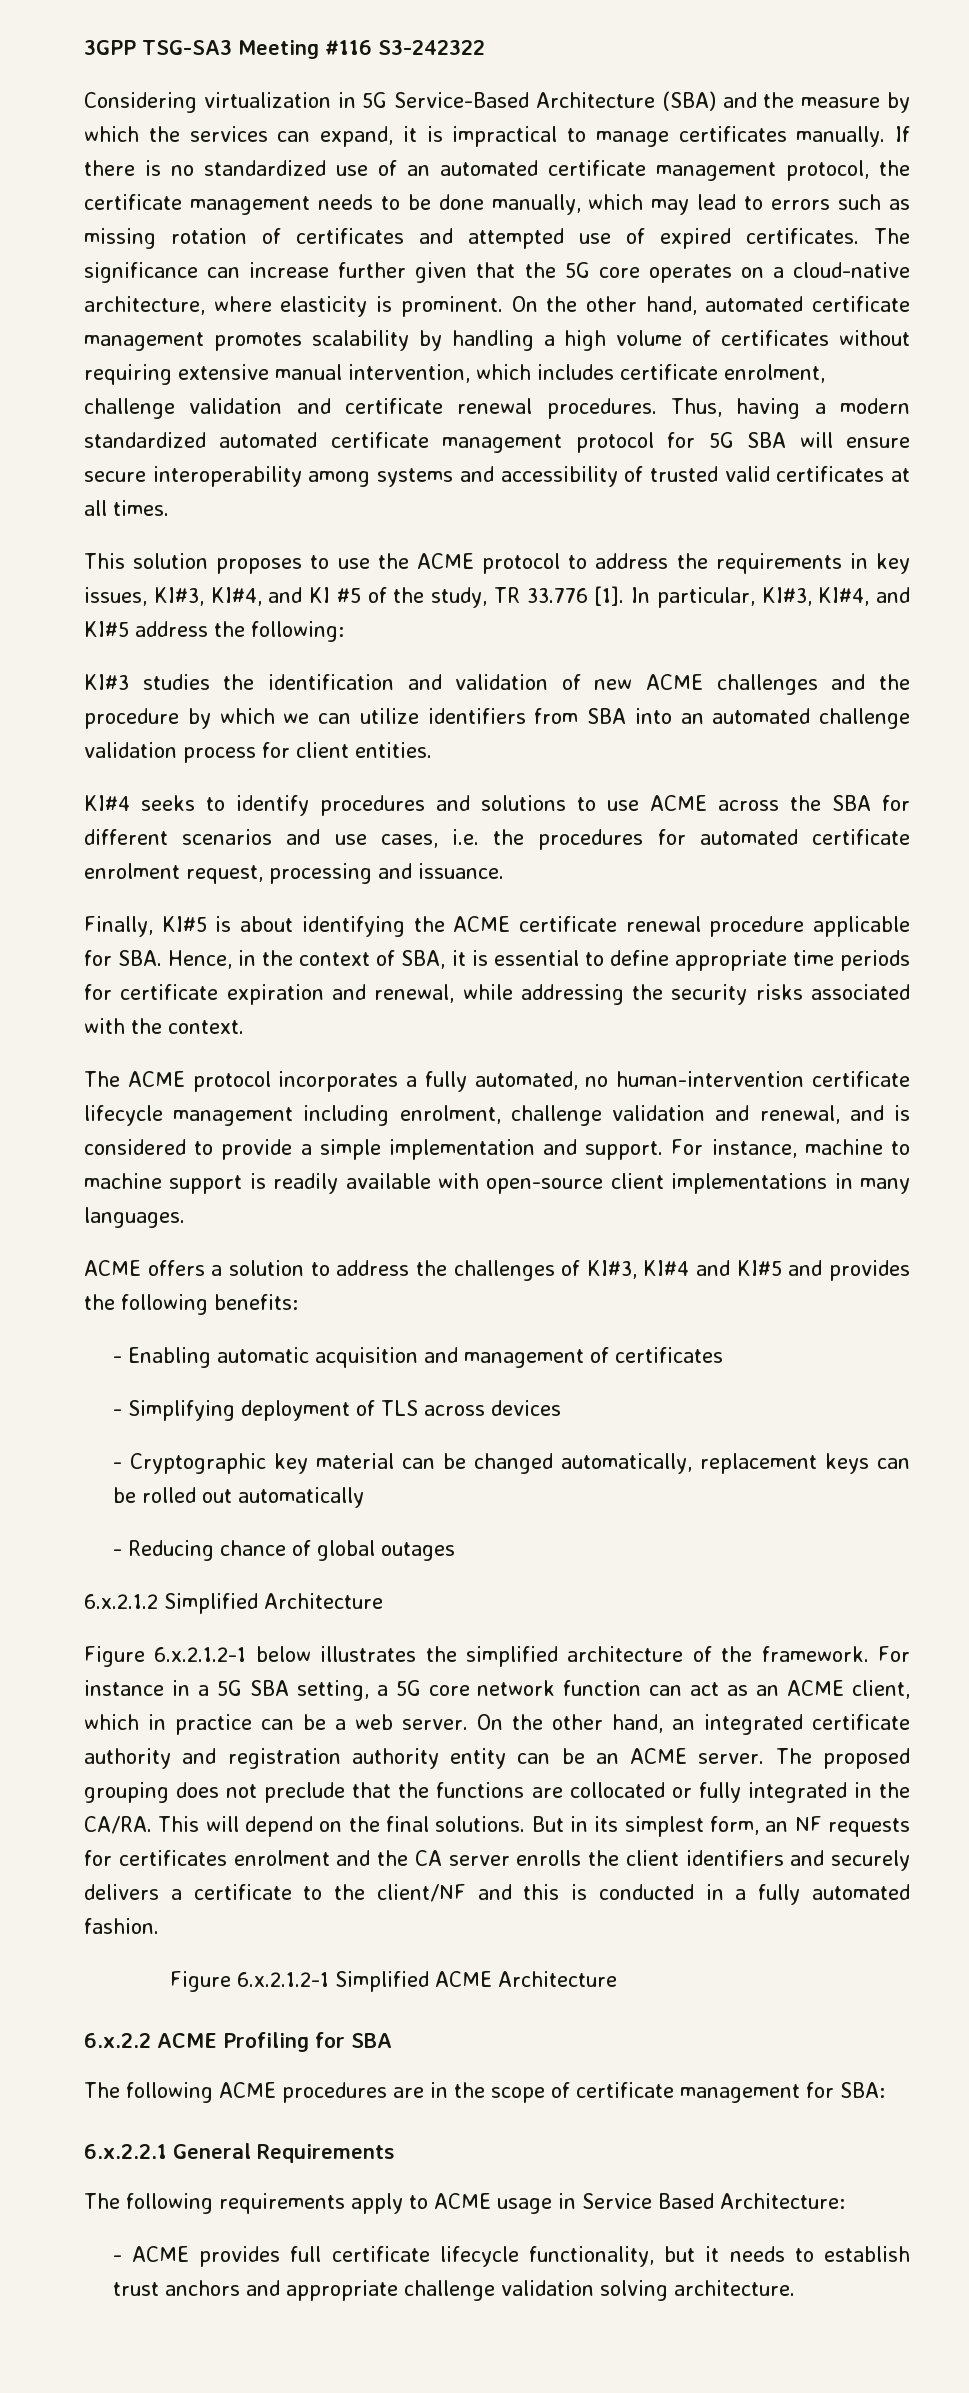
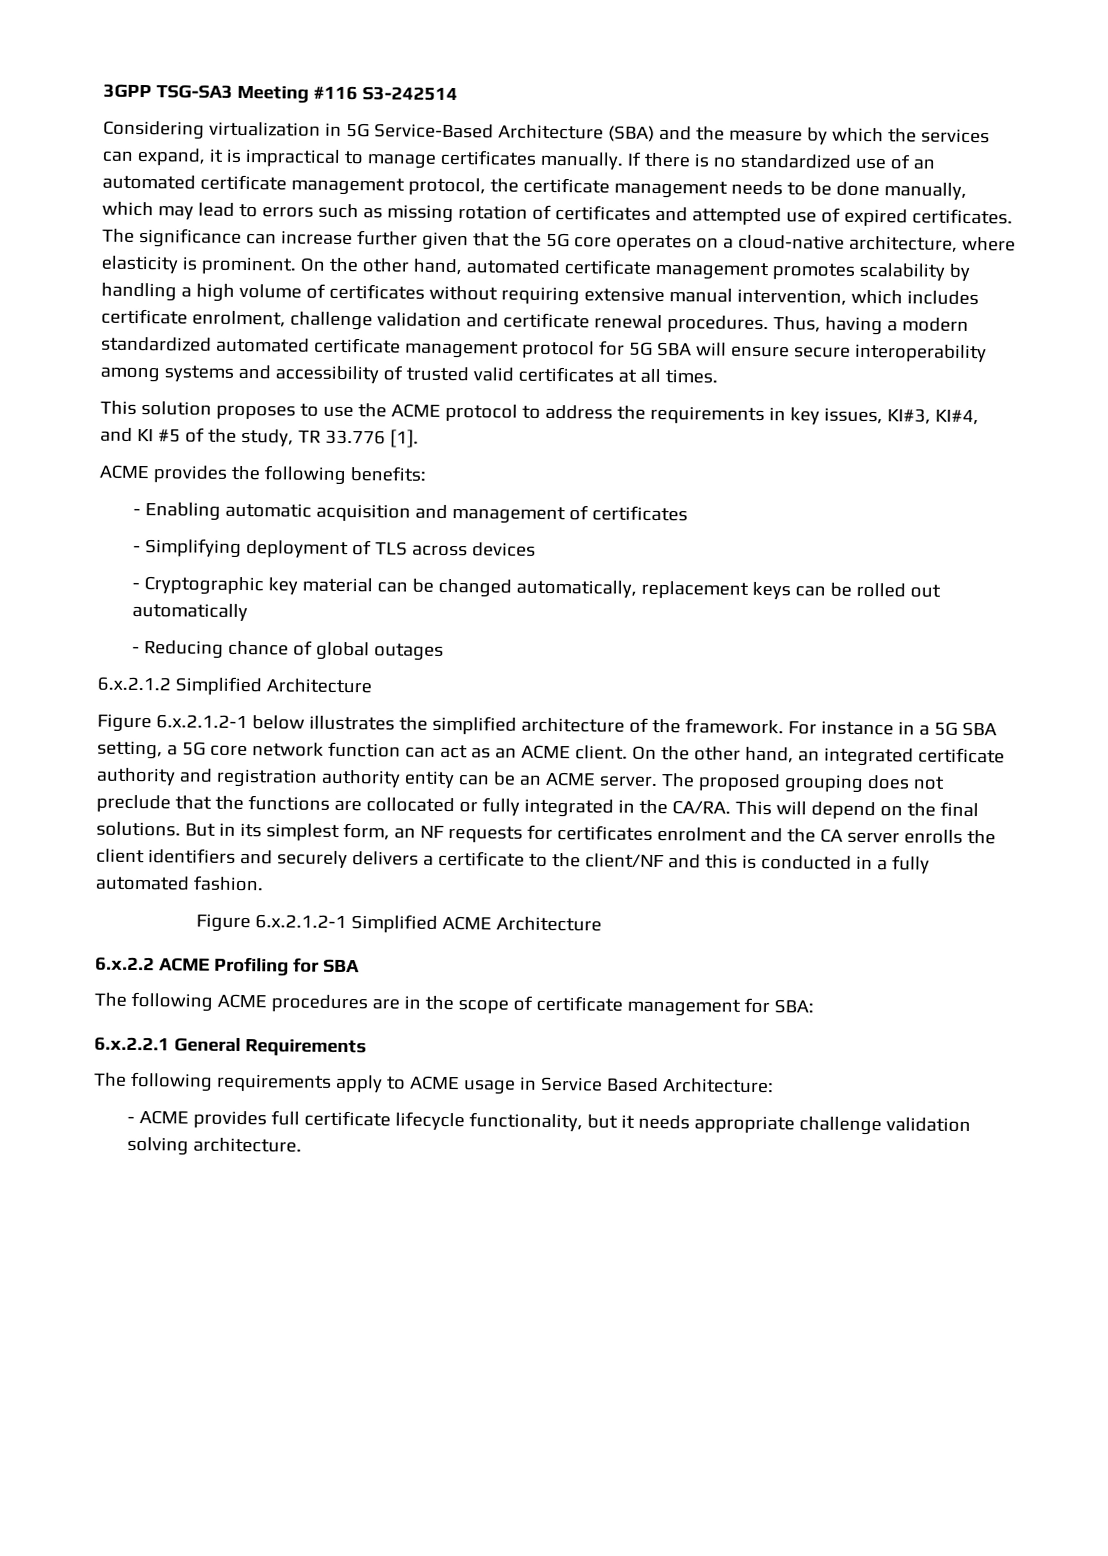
- 3GPP TSG-SA3 Meeting #116 S3-242322
+ 3GPP TSG-SA3 Meeting #116 S3-242514
- This solution proposes to use the ACME protocol to address the requirements in key issues, KI#3, KI#4, and KI #5 of the study, TR 33.776 [1]. In particular, KI#3, KI#4, and KI#5 address the following:
- KI#3 studies the identification and validation of new ACME challenges and the procedure by which we can utilize identifiers from SBA into an automated challenge validation process for client entities.
- KI#4 seeks to identify procedures and solutions to use ACME across the SBA for different scenarios and use cases, i.e. the procedures for automated certificate enrolment request, processing and issuance.
- Finally, KI#5 is about identifying the ACME certificate renewal procedure applicable for SBA. Hence, in the context of SBA, it is essential to define appropriate time periods for certificate expiration and renewal, while addressing the security risks associated with the context.
- The ACME protocol incorporates a fully automated, no human-intervention certificate lifecycle management including enrolment, challenge validation and renewal, and is considered to provide a simple implementation and support. For instance, machine to machine support is readily available with open-source client implementations in many languages.
- ACME offers a solution to address the challenges of KI#3, KI#4 and KI#5 and provides the following benefits:
+ This solution proposes to use the ACME protocol to address the requirements in key issues, KI#3, KI#4, and KI #5 of the study, TR 33.776 [1].
+ ACME provides the following benefits:
- For instance in a 5G SBA setting, a 5G core network function can act as an ACME client, which in practice can be a web server.
+ For instance in a 5G SBA setting, a 5G core network function can act as an ACME client.
- - ACME provides full certificate lifecycle functionality, but it needs to establish trust anchors and appropriate challenge validation solving architecture.
+ - ACME provides full certificate lifecycle functionality, but it needs appropriate challenge validation solving architecture.

